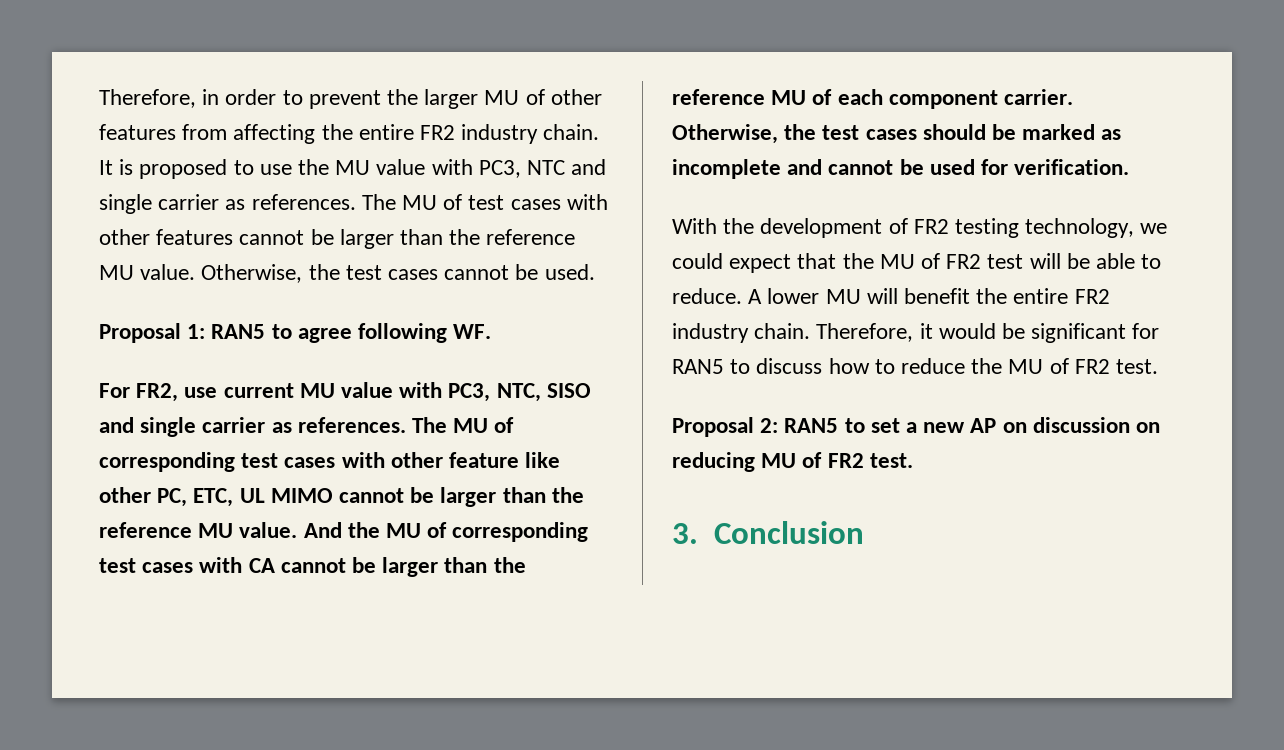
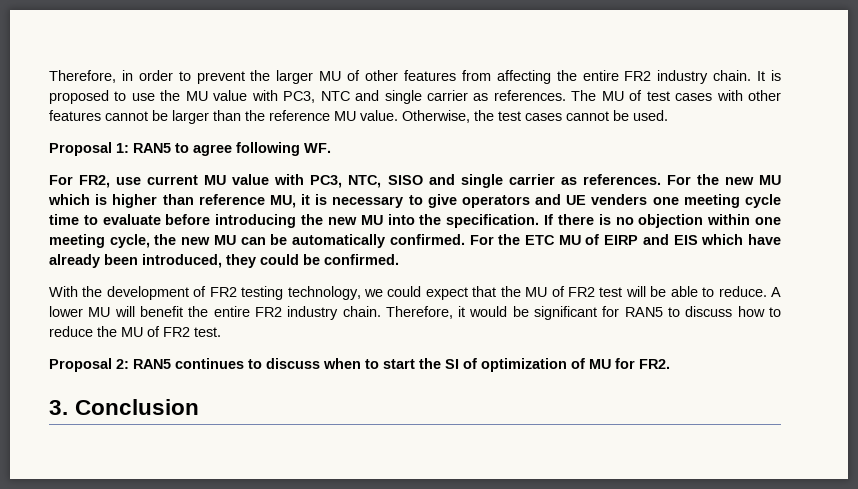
- The MU of corresponding test cases with other feature like other PC, ETC, UL MIMO cannot be larger than the reference MU value. And the MU of corresponding test cases with CA cannot be larger than the reference MU of each component carrier. Otherwise, the test cases should be marked as incomplete and cannot be used for verification.
+ For the new MU which is higher than reference MU, it is necessary to give operators and UE venders one meeting cycle time to evaluate before introducing the new MU into the specification. If there is no objection within one meeting cycle, the new MU can be automatically confirmed. For the ETC MU of EIRP and EIS which have already been introduced, they could be confirmed.
- Proposal 2: RAN5 to set a new AP on discussion on reducing MU of FR2 test.
+ Proposal 2: RAN5 continues to discuss when to start the SI of optimization of MU for FR2.

